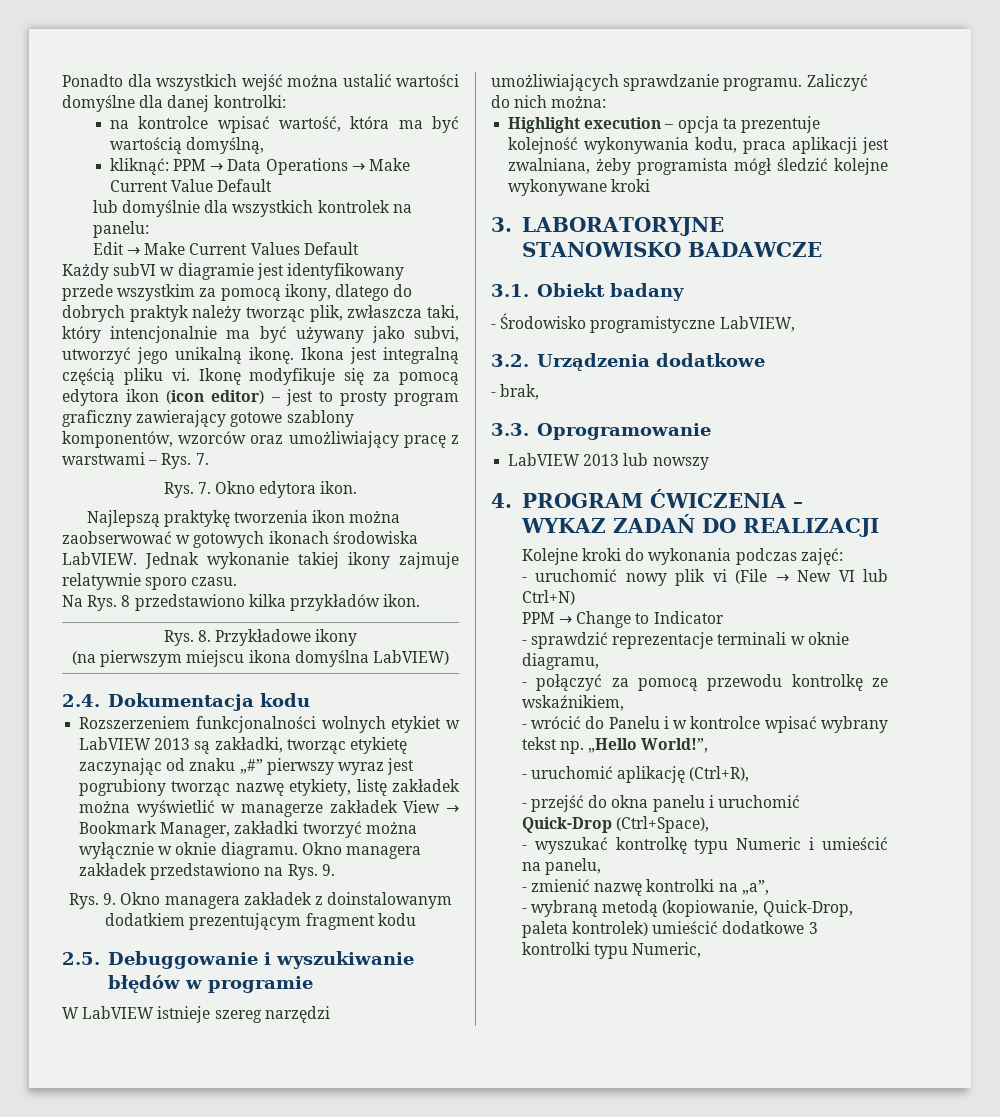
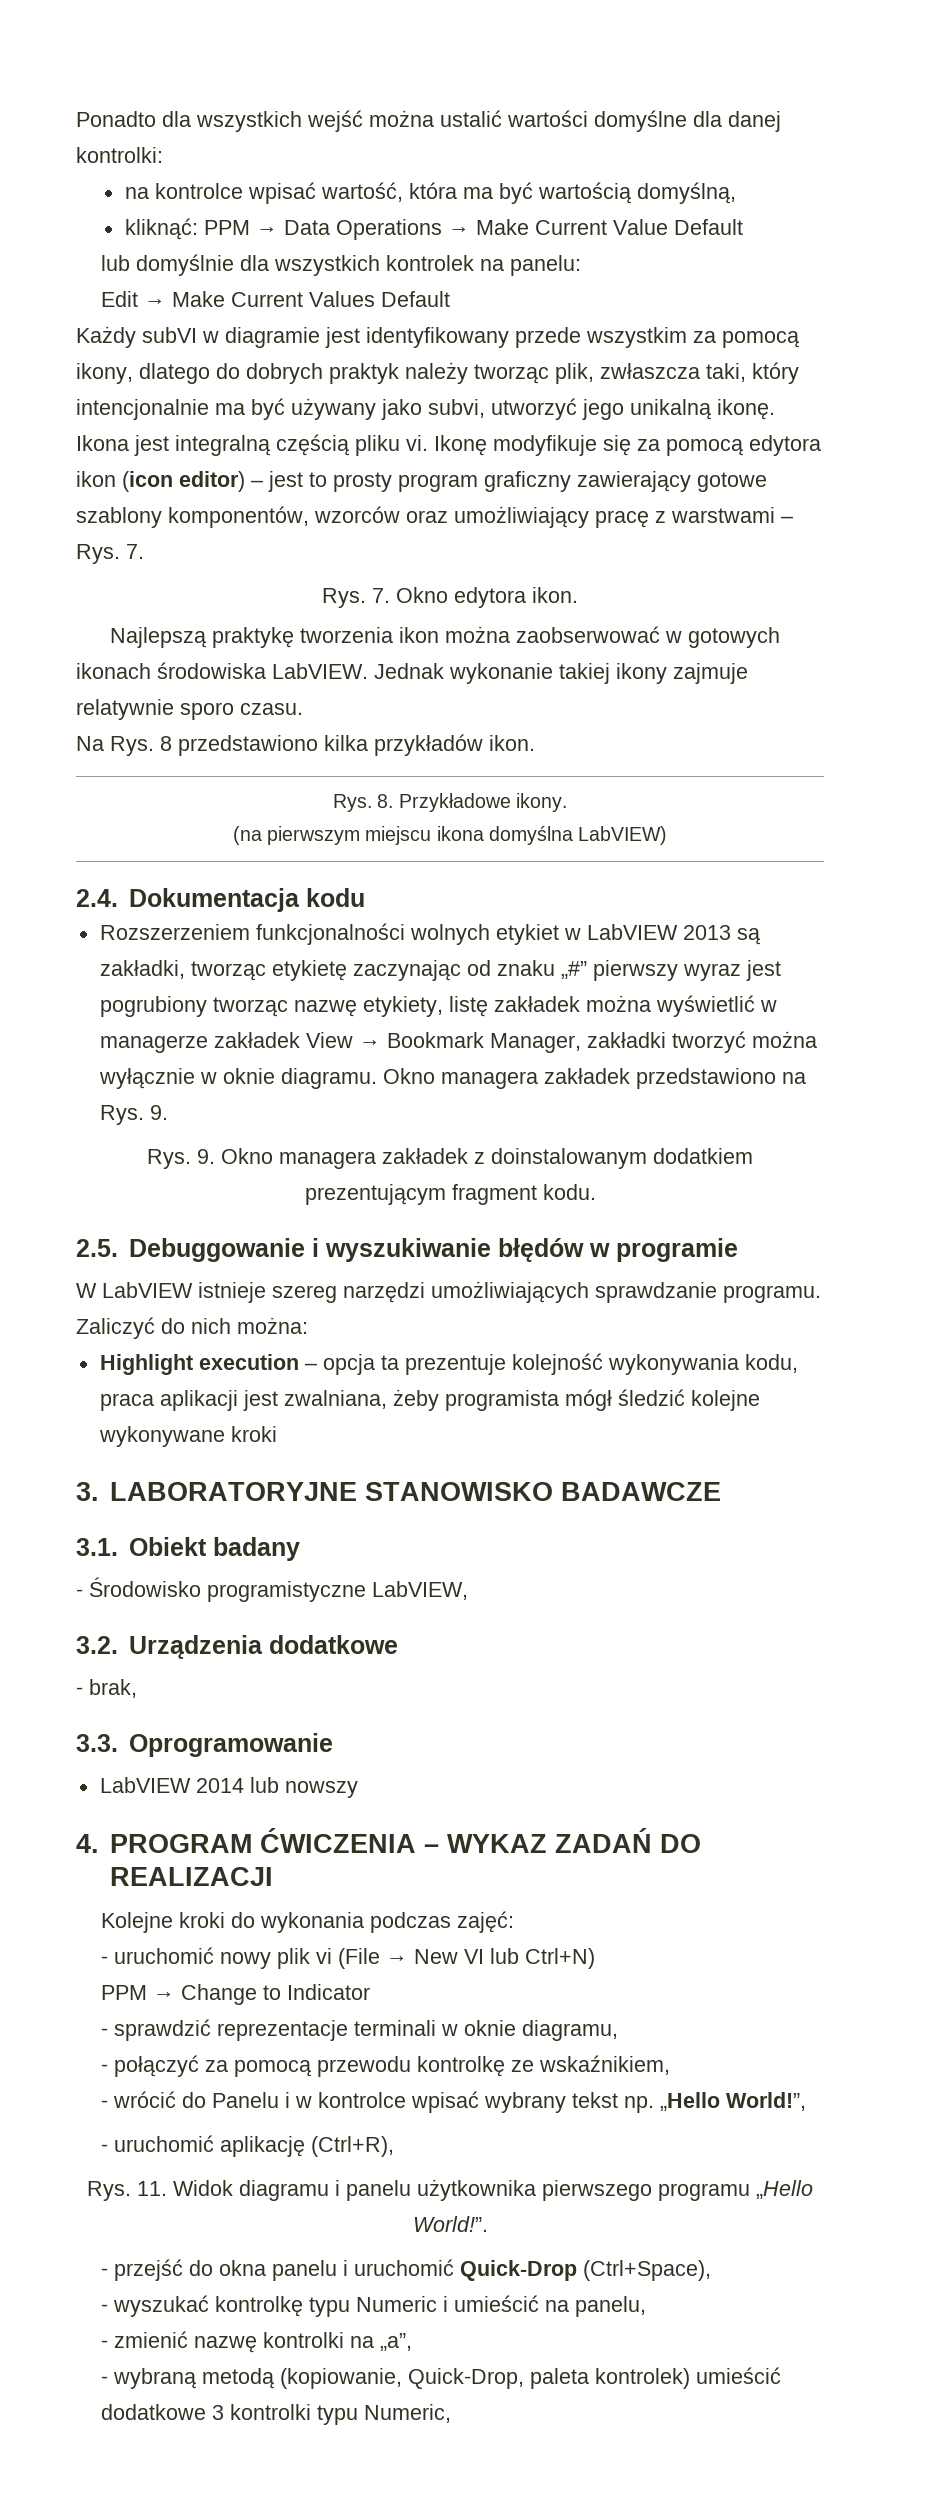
- Rys. 8. Przykładowe ikony
+ Rys. 8. Przykładowe ikony.
- Rys. 9. Okno managera zakładek z doinstalowanym dodatkiem prezentującym fragment kodu
+ Rys. 9. Okno managera zakładek z doinstalowanym dodatkiem prezentującym fragment kodu.
- LabVIEW 2013 lub nowszy
+ LabVIEW 2014 lub nowszy
+ Rys. 11. Widok diagramu i panelu użytkownika pierwszego programu „Hello World!”.

